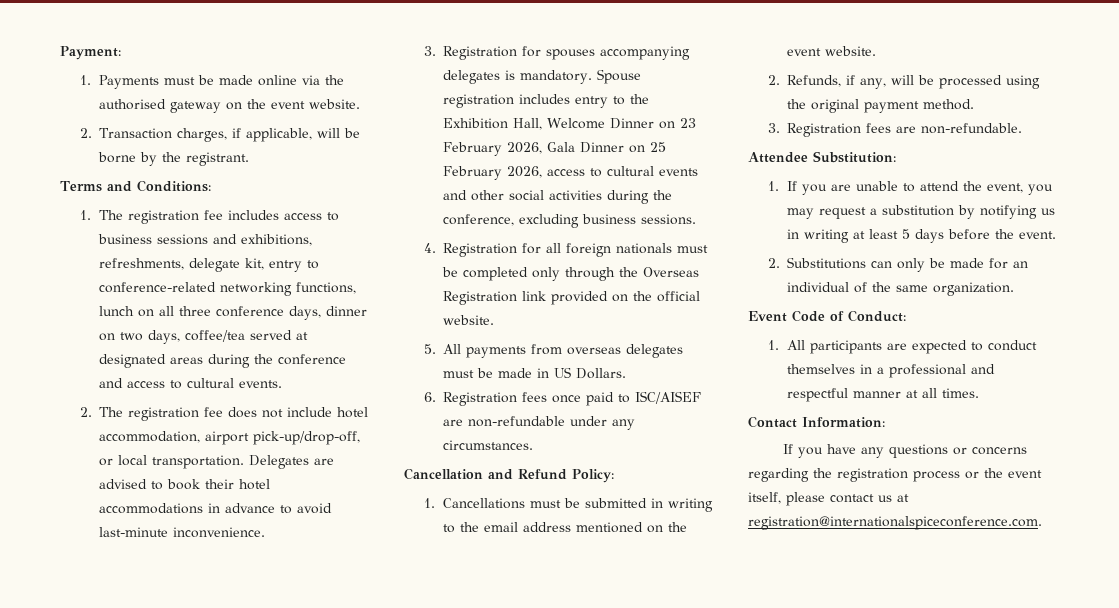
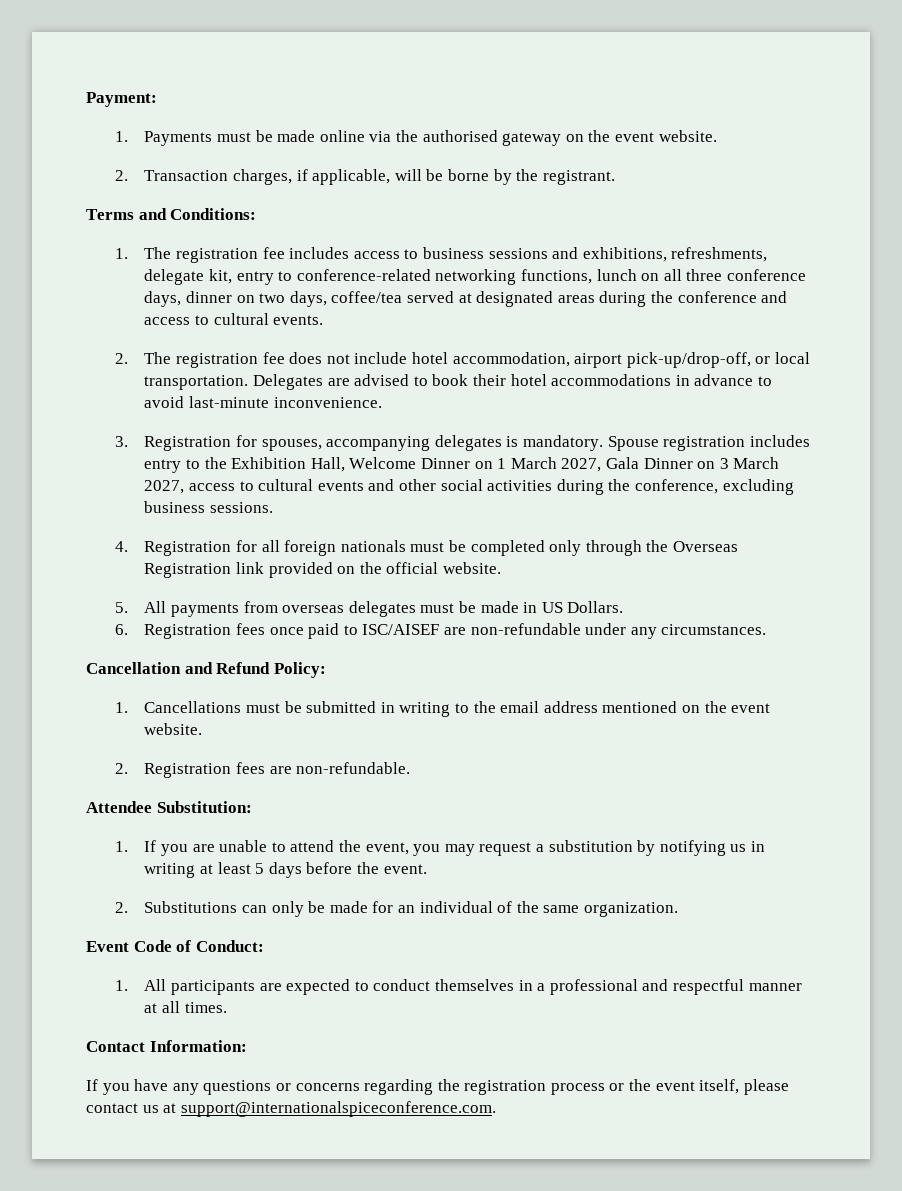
- 3. Registration for spouses accompanying delegates is mandatory.
+ 3. Registration for spouses, accompanying delegates is mandatory.
- Spouse registration includes entry to the Exhibition Hall, Welcome Dinner on 23 February 2026, Gala Dinner on 25 February 2026, access to cultural events and other social activities during the conference, excluding business sessions.
+ Spouse registration includes entry to the Exhibition Hall, Welcome Dinner on 1 March 2027, Gala Dinner on 3 March 2027, access to cultural events and other social activities during the conference, excluding business sessions.
- 2. Refunds, if any, will be processed using the original payment method.
- 3. Registration fees are non-refundable.
+ 2. Registration fees are non-refundable.
- If you have any questions or concerns regarding the registration process or the event itself, please contact us at registration@internationalspiceconference.com.
+ If you have any questions or concerns regarding the registration process or the event itself, please contact us at support@internationalspiceconference.com.

